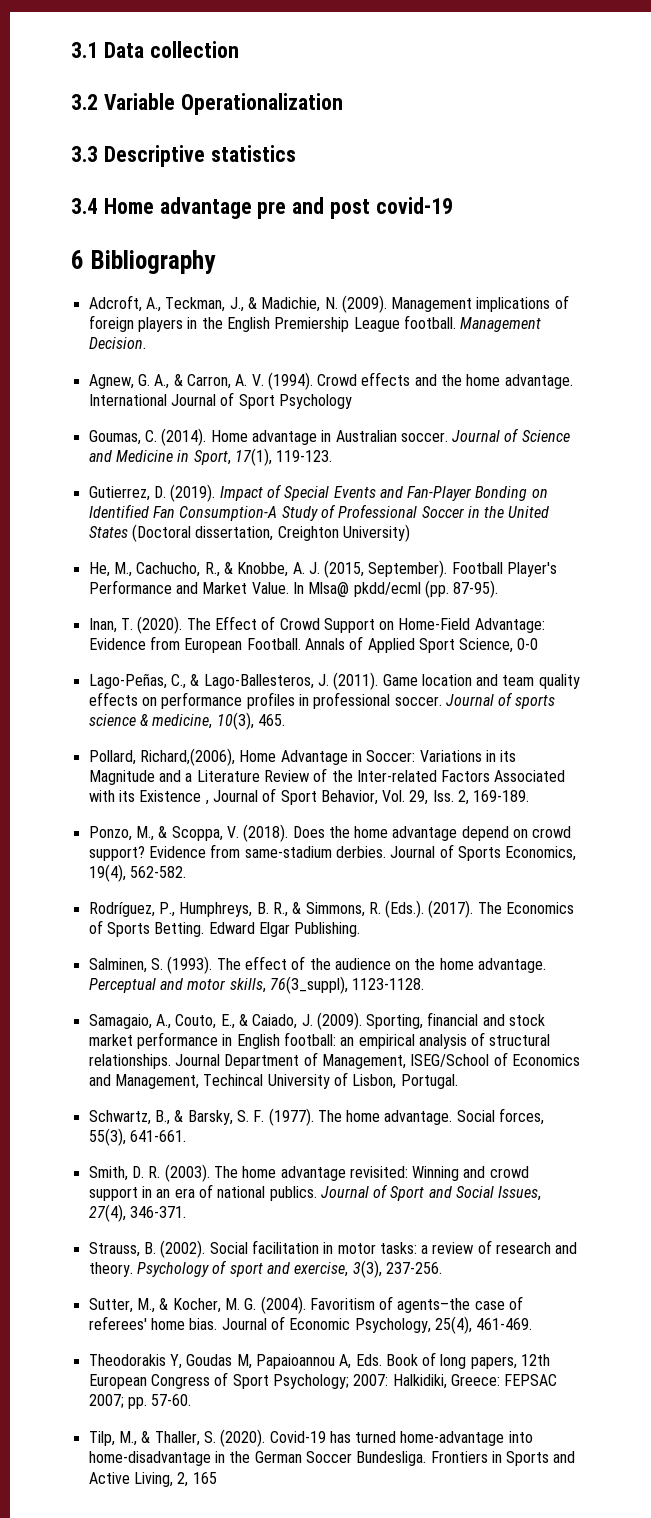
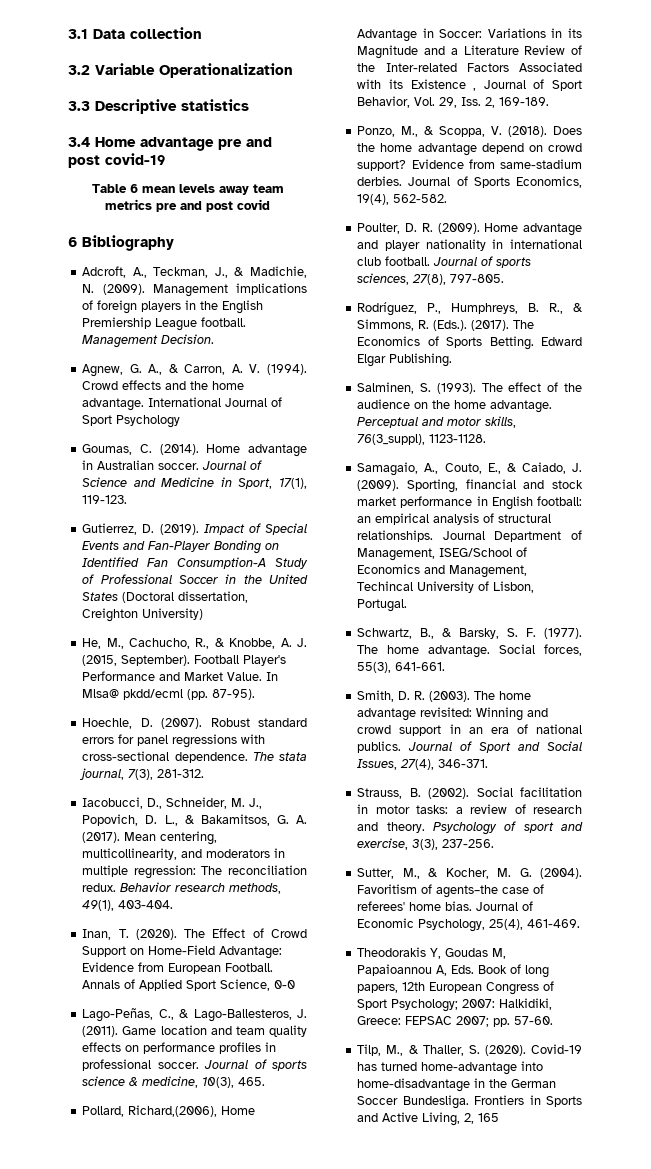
+ Table 6 mean levels away team metrics pre and post covid
+ Hoechle, D. (2007). Robust standard errors for panel regressions with cross-sectional dependence. The stata journal, 7(3), 281-312.
+ Iacobucci, D., Schneider, M. J., Popovich, D. L., & Bakamitsos, G. A. (2017). Mean centering, multicollinearity, and moderators in multiple regression: The reconciliation redux. Behavior research methods, 49(1), 403-404.
+ Poulter, D. R. (2009). Home advantage and player nationality in international club football. Journal of sports sciences, 27(8), 797-805.

